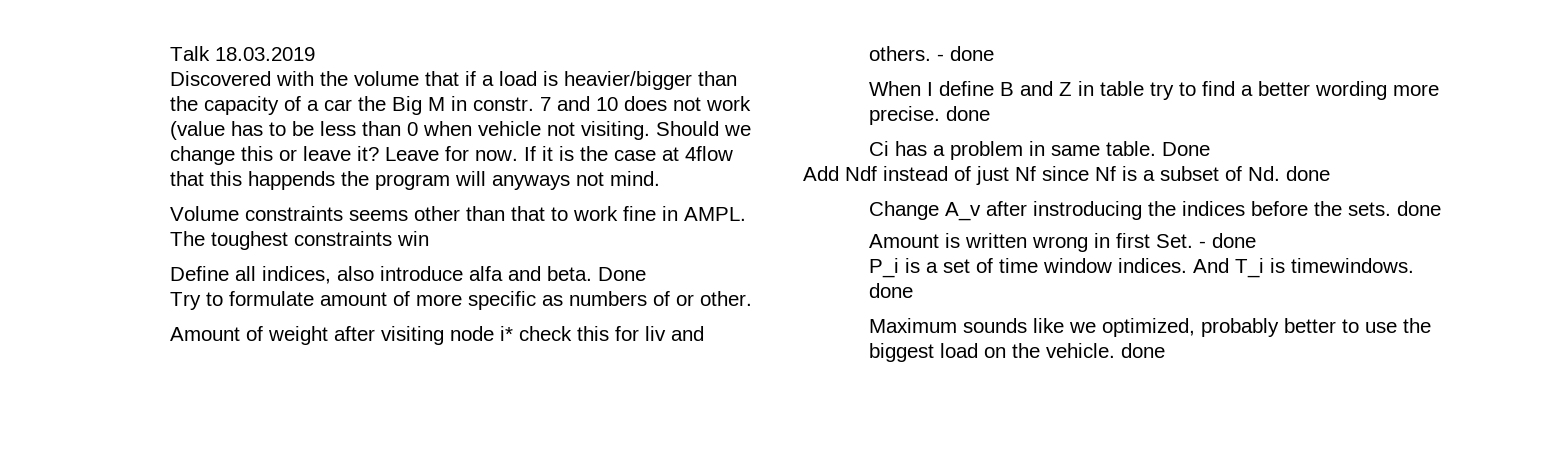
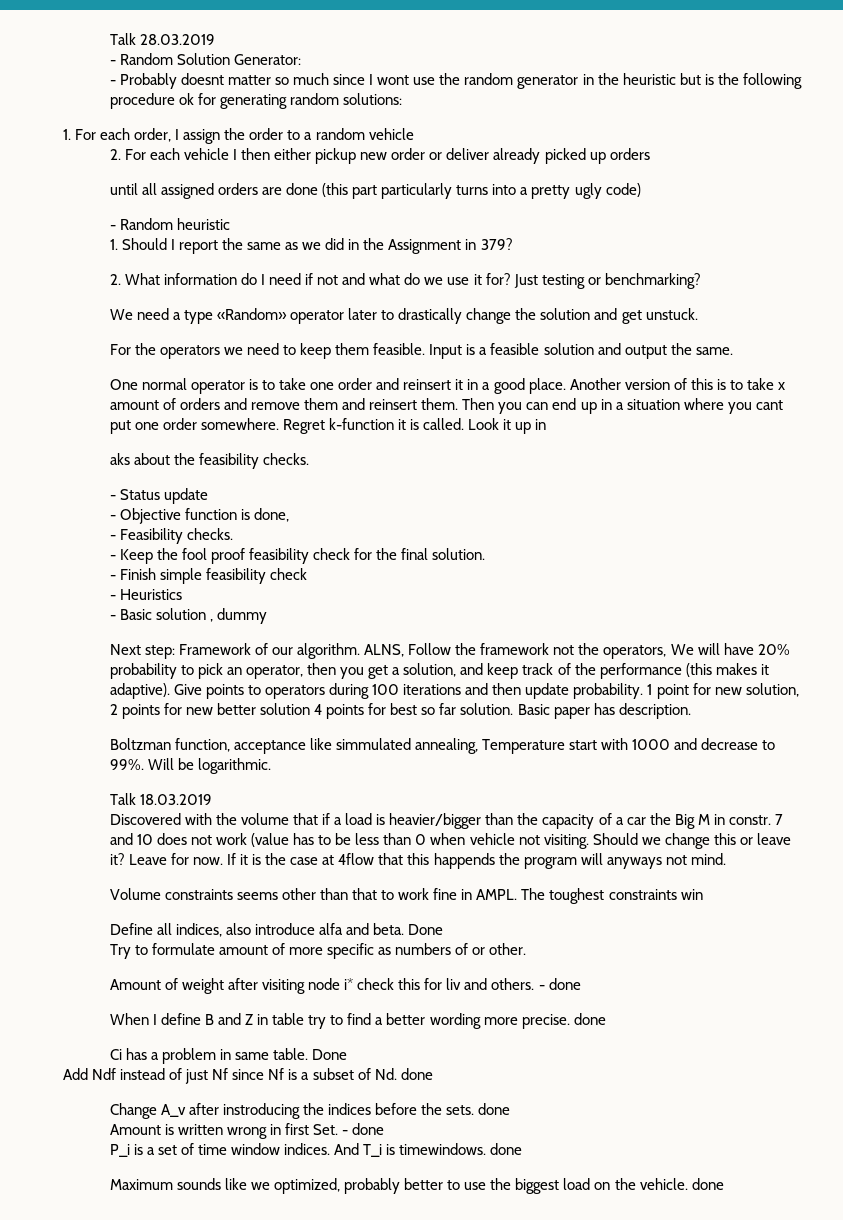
+ Talk 28.03.2019
+ - Random Solution Generator:
+ - Probably doesnt matter so much since I wont use the random generator in the heuristic but is the following procedure ok for generating random solutions:
+ 1. For each order, I assign the order to a random vehicle
+ 2. For each vehicle I then either pickup new order or deliver already picked up orders
+ until all assigned orders are done (this part particularly turns into a pretty ugly code)
+ - Random heuristic
+ 1. Should I report the same as we did in the Assignment in 379?
+ 2. What information do I need if not and what do we use it for? Just testing or benchmarking?
+ We need a type «Random» operator later to drastically change the solution and get unstuck.
+ For the operators we need to keep them feasible. Input is a feasible solution and output the same.
+ One normal operator is to take one order and reinsert it in a good place. Another version of this is to take x amount of orders and remove them and reinsert them. Then you can end up in a situation where you cant put one order somewhere. Regret k-function it is called. Look it up in
+ aks about the feasibility checks.
+ - Status update
+ - Objective function is done,
+ - Feasibility checks.
+ - Keep the fool proof feasibility check for the final solution.
+ - Finish simple feasibility check
+ - Heuristics
+ - Basic solution , dummy
+ Next step: Framework of our algorithm. ALNS, Follow the framework not the operators, We will have 20% probability to pick an operator, then you get a solution, and keep track of the performance (this makes it adaptive). Give points to operators during 100 iterations and then update probability. 1 point for new solution, 2 points for new better solution 4 points for best so far solution. Basic paper has description.
+ Boltzman function, acceptance like simmulated annealing, Temperature start with 1000 and decrease to 99%. Will be logarithmic.

